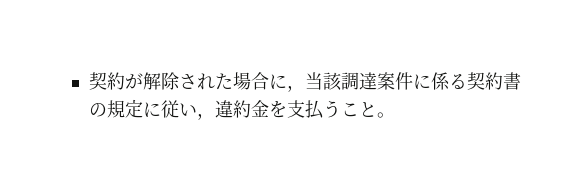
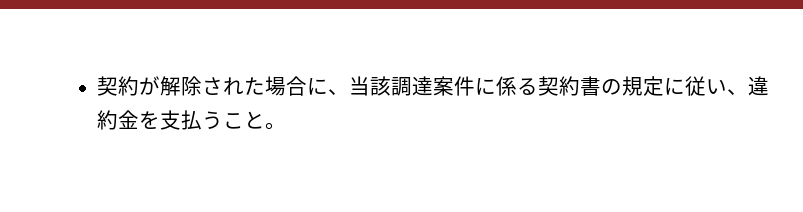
- 契約が解除された場合に，当該調達案件に係る契約書の規定に従い，違約金を支払うこと。
+ 契約が解除された場合に、当該調達案件に係る契約書の規定に従い、違約金を支払うこと。

